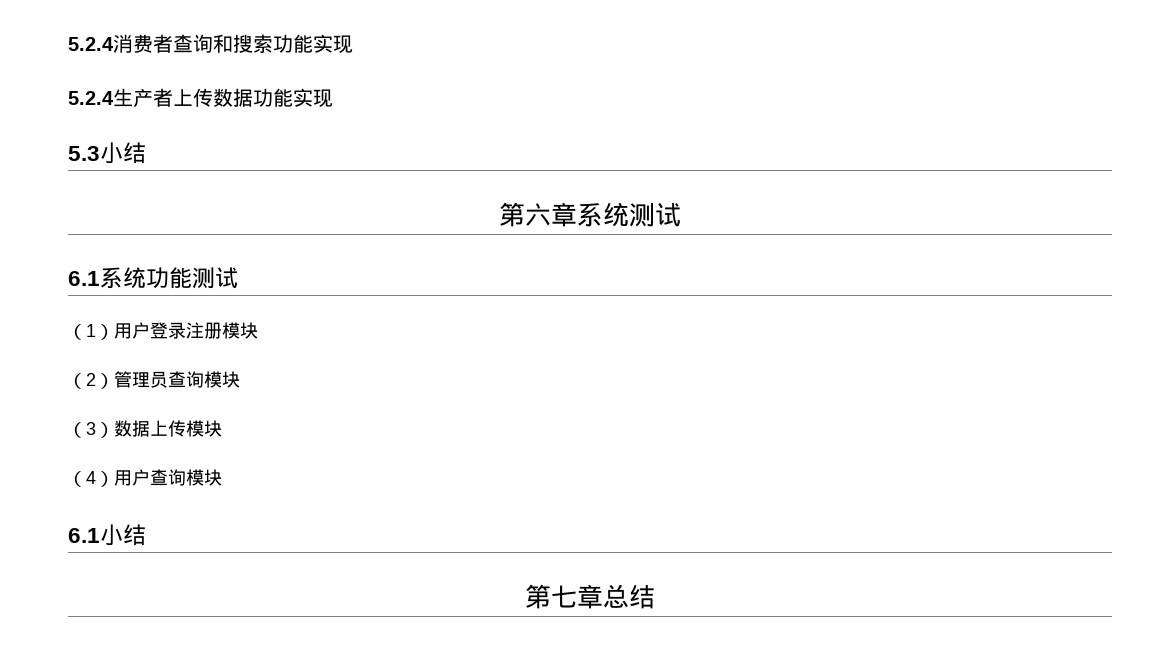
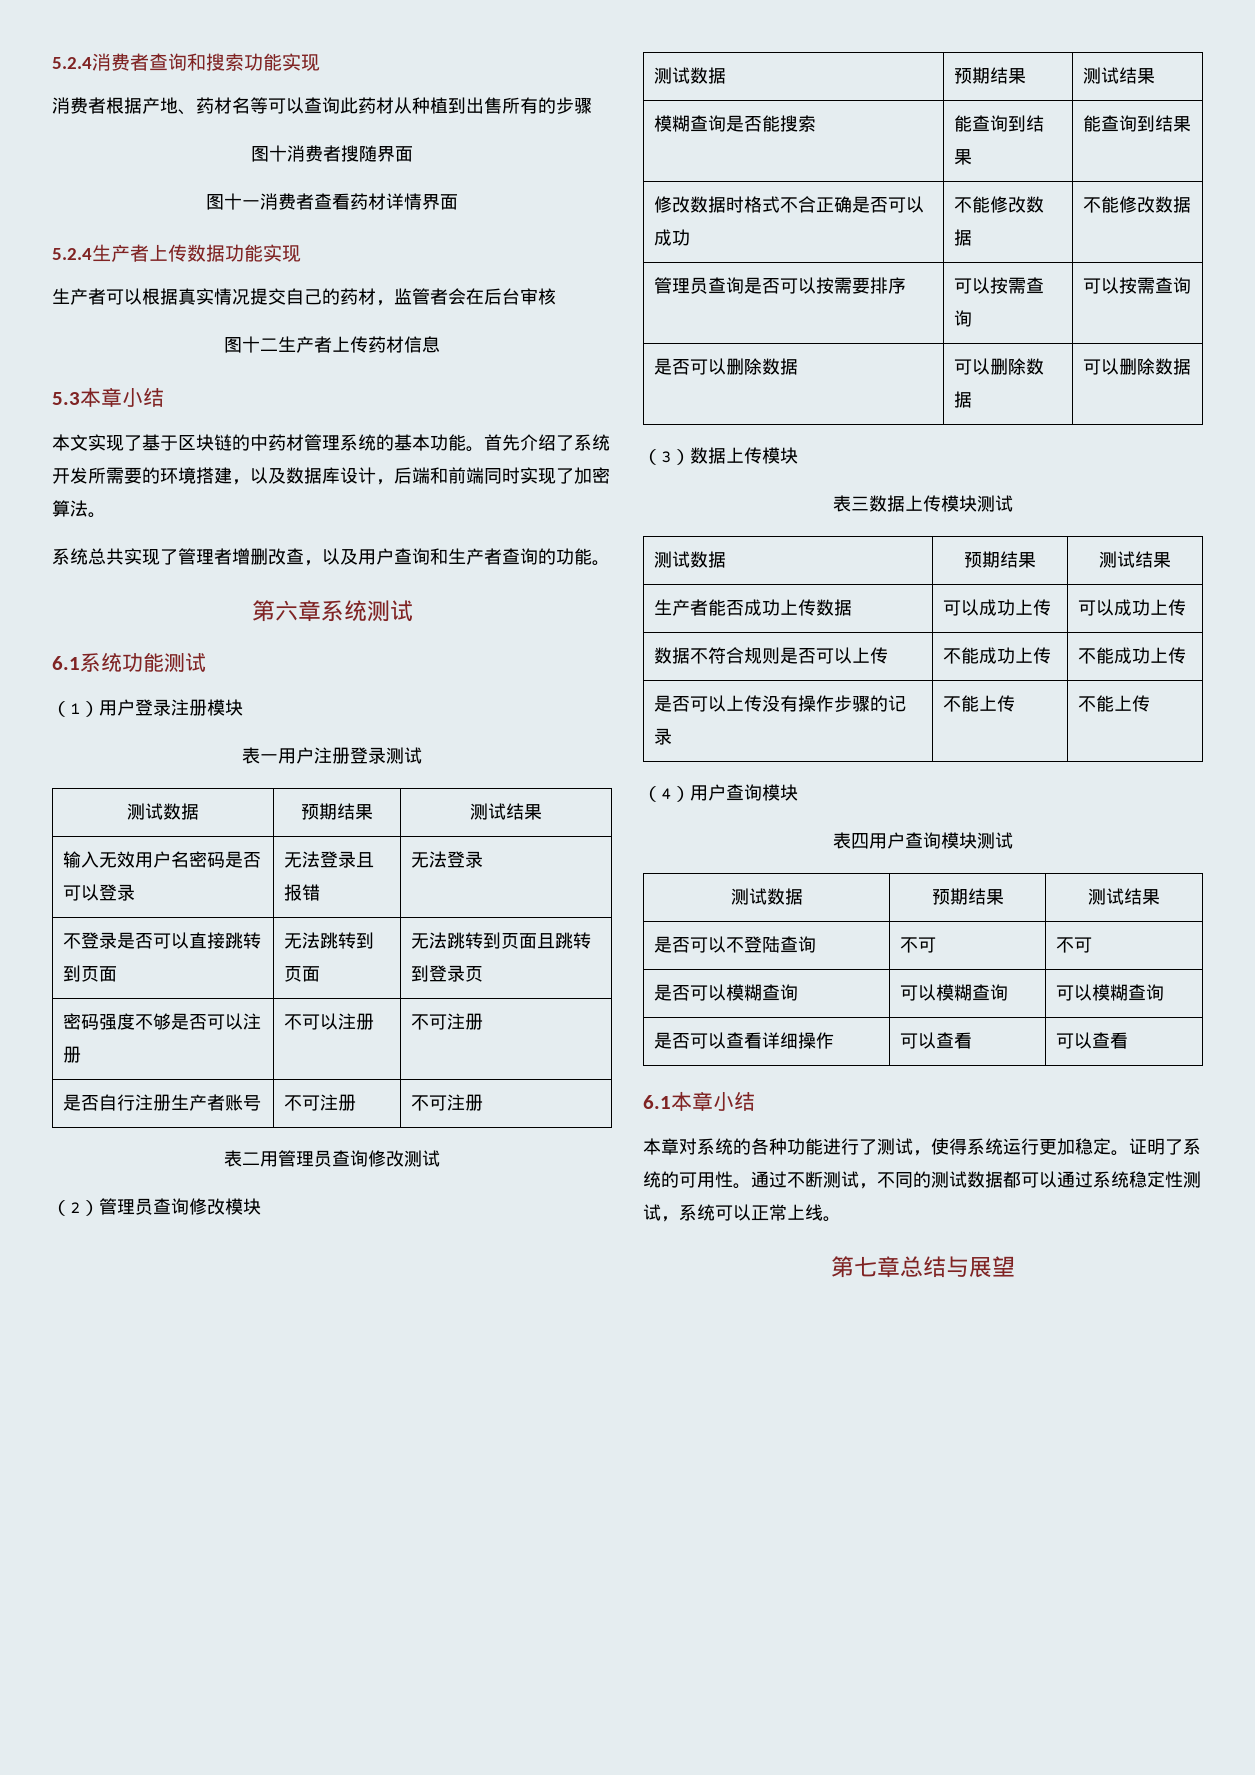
+ 消费者根据产地、药材名等可以查询此药材从种植到出售所有的步骤
+ 图十消费者搜随界面
+ 图十一消费者查看药材详情界面
+ 生产者可以根据真实情况提交自己的药材，监管者会在后台审核
+ 图十二生产者上传药材信息
- 5.3小结
+ 5.3本章小结
+ 本文实现了基于区块链的中药材管理系统的基本功能。首先介绍了系统开发所需要的环境搭建，以及数据库设计，后端和前端同时实现了加密算法。
+ 系统总共实现了管理者增删改查，以及用户查询和生产者查询的功能。
+ 表一用户注册登录测试
+ 测试数据 | 预期结果 | 测试结果
+ 输入无效用户名密码是否可以登录 | 无法登录且报错 | 无法登录
+ 不登录是否可以直接跳转到页面 | 无法跳转到页面 | 无法跳转到页面且跳转到登录页
+ 密码强度不够是否可以注册 | 不可以注册 | 不可注册
+ 是否自行注册生产者账号 | 不可注册 | 不可注册
+ 表二用管理员查询修改测试
- （2）管理员查询模块
+ （2）管理员查询修改模块
+ 测试数据 | 预期结果 | 测试结果
+ 模糊查询是否能搜索 | 能查询到结果 | 能查询到结果
+ 修改数据时格式不合正确是否可以成功 | 不能修改数据 | 不能修改数据
+ 管理员查询是否可以按需要排序 | 可以按需查询 | 可以按需查询
+ 是否可以删除数据 | 可以删除数据 | 可以删除数据
+ 表三数据上传模块测试
+ 测试数据 | 预期结果 | 测试结果
+ 生产者能否成功上传数据 | 可以成功上传 | 可以成功上传
+ 数据不符合规则是否可以上传 | 不能成功上传 | 不能成功上传
+ 是否可以上传没有操作步骤的记录 | 不能上传 | 不能上传
- 6.1小结
+ 表四用户查询模块测试
+ 测试数据 | 预期结果 | 测试结果
+ 是否可以不登陆查询 | 不可 | 不可
+ 是否可以模糊查询 | 可以模糊查询 | 可以模糊查询
+ 是否可以查看详细操作 | 可以查看 | 可以查看
+ 6.1本章小结
+ 本章对系统的各种功能进行了测试，使得系统运行更加稳定。证明了系统的可用性。通过不断测试，不同的测试数据都可以通过系统稳定性测试，系统可以正常上线。
- 第七章总结
+ 第七章总结与展望

